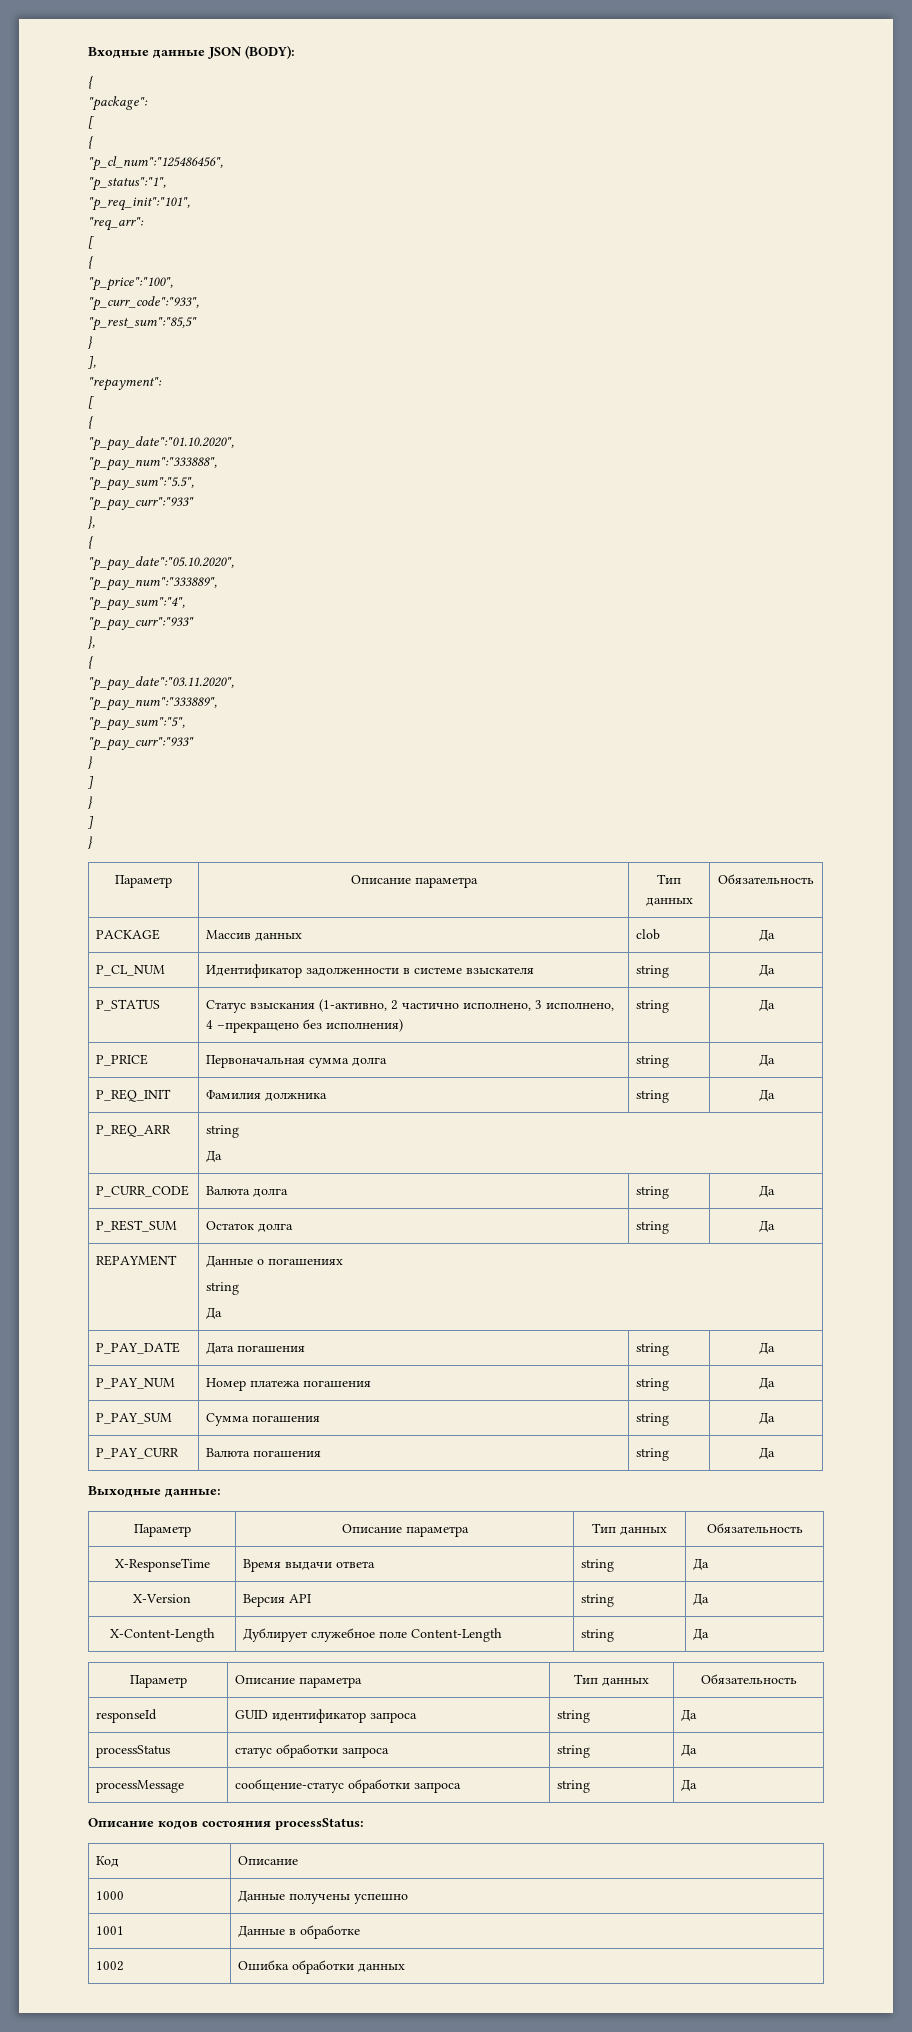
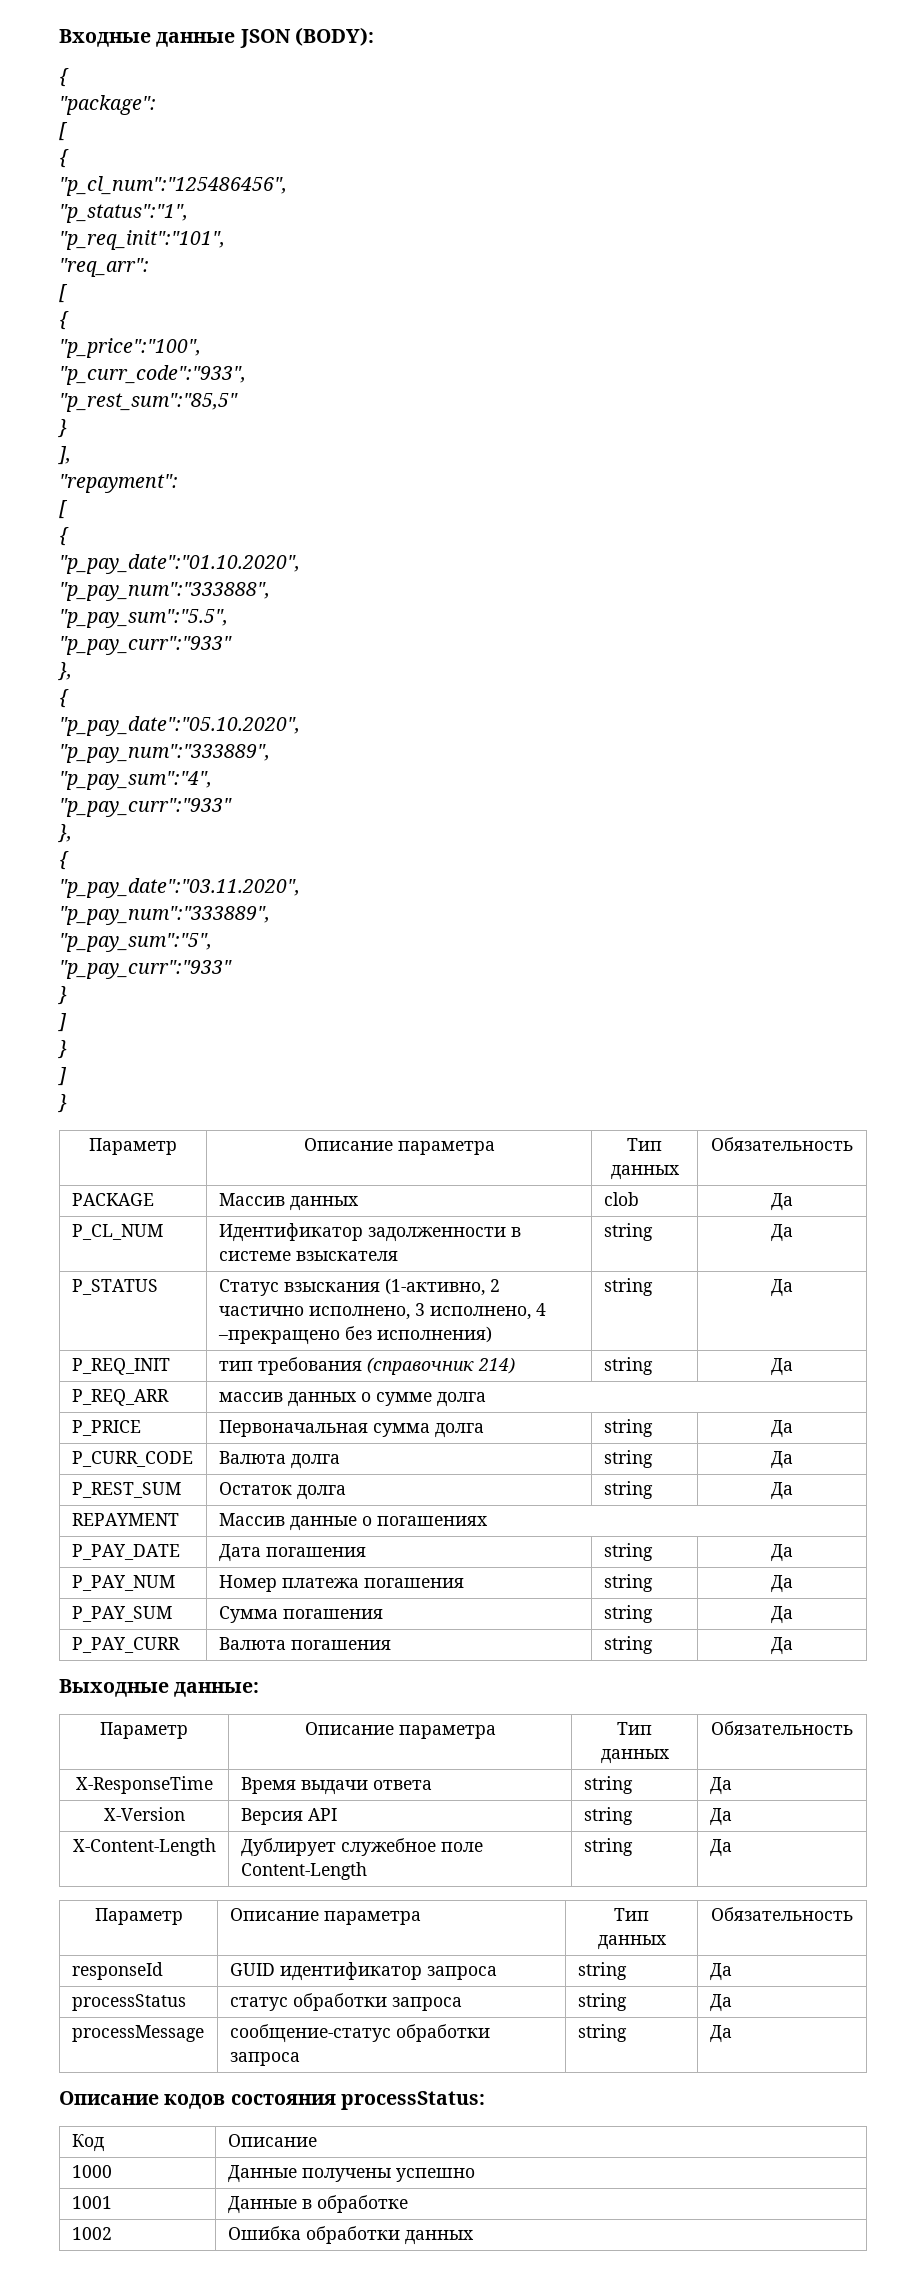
+ P_REQ_INIT | тип требования (справочник 214) | string | Да
+ P_REQ_ARR | массив данных о сумме долга
- P_REQ_INIT | Фамилия должника | string | Да
- P_REQ_ARR | string
- Да
- REPAYMENT | Данные о погашениях
- string
- Да
+ REPAYMENT | Массив данные о погашениях

